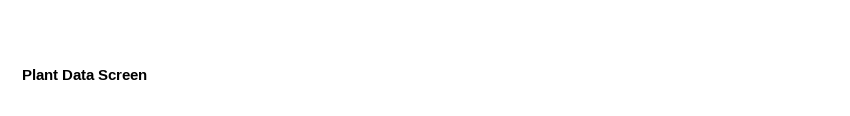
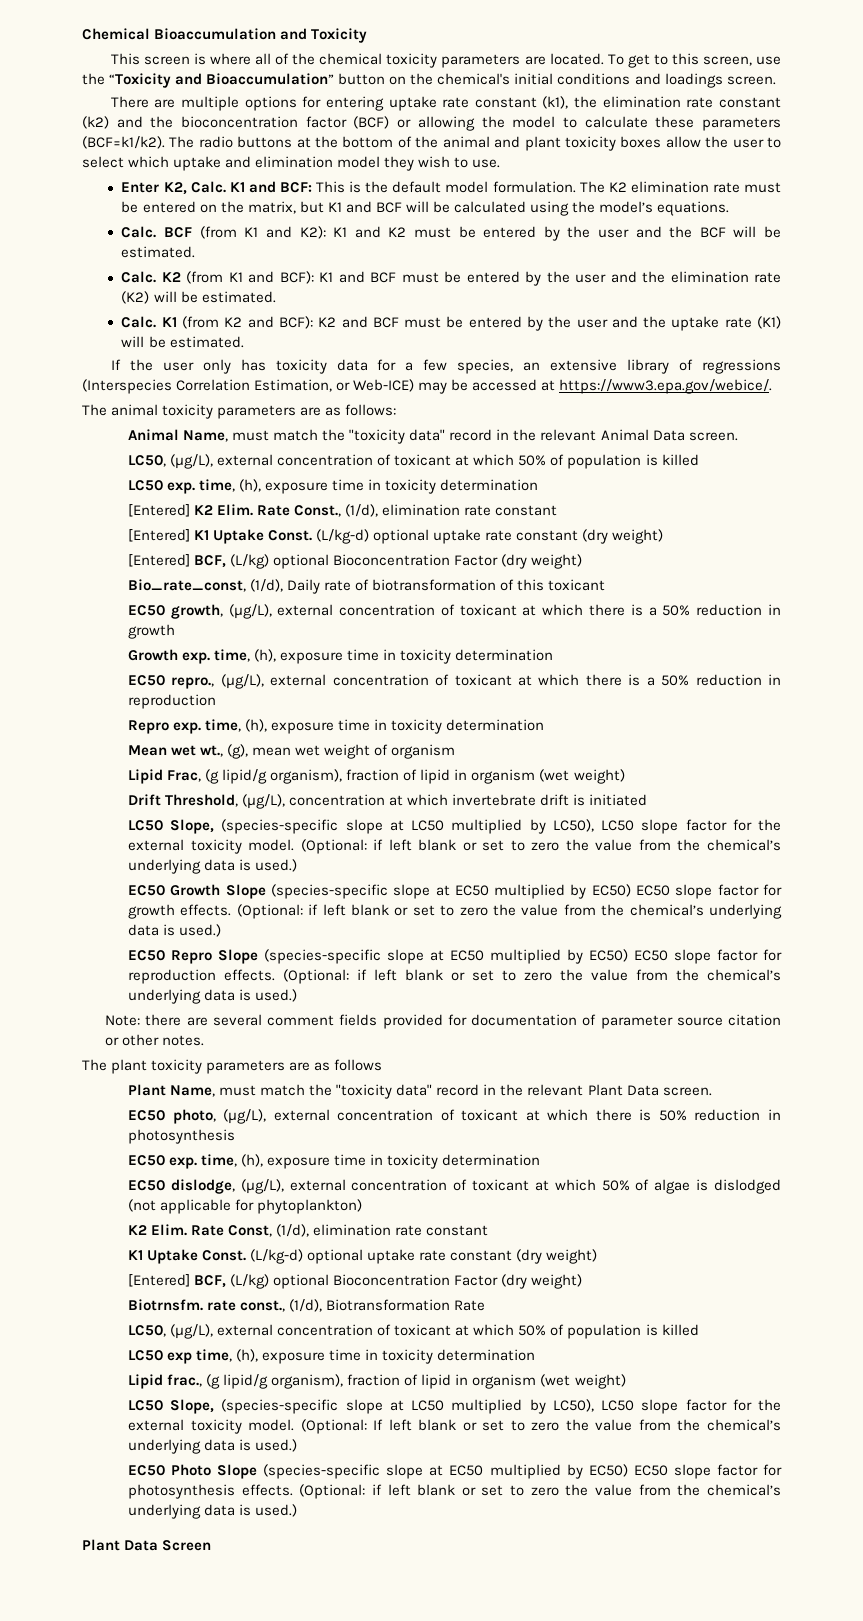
+ Chemical Bioaccumulation and Toxicity
+ This screen is where all of the chemical toxicity parameters are located. To get to this screen, use the “Toxicity and Bioaccumulation” button on the chemical's initial conditions and loadings screen.
+ There are multiple options for entering uptake rate constant (k1), the elimination rate constant (k2) and the bioconcentration factor (BCF) or allowing the model to calculate these parameters (BCF=k1/k2). The radio buttons at the bottom of the animal and plant toxicity boxes allow the user to select which uptake and elimination model they wish to use.
+ Enter K2, Calc. K1 and BCF: This is the default model formulation. The K2 elimination rate must be entered on the matrix, but K1 and BCF will be calculated using the model’s equations.
+ Calc. BCF (from K1 and K2): K1 and K2 must be entered by the user and the BCF will be estimated.
+ Calc. K2 (from K1 and BCF): K1 and BCF must be entered by the user and the elimination rate (K2) will be estimated.
+ Calc. K1 (from K2 and BCF): K2 and BCF must be entered by the user and the uptake rate (K1) will be estimated.
+ If the user only has toxicity data for a few species, an extensive library of regressions (Interspecies Correlation Estimation, or Web-ICE) may be accessed at https://www3.epa.gov/webice/.
+ The animal toxicity parameters are as follows:
+ Animal Name, must match the "toxicity data" record in the relevant Animal Data screen.
+ LC50, (µg/L), external concentration of toxicant at which 50% of population is killed
+ LC50 exp. time, (h), exposure time in toxicity determination
+ [Entered] K2 Elim. Rate Const., (1/d), elimination rate constant
+ [Entered] K1 Uptake Const. (L/kg-d) optional uptake rate constant (dry weight)
+ [Entered] BCF, (L/kg) optional Bioconcentration Factor (dry weight)
+ Bio_rate_const, (1/d), Daily rate of biotransformation of this toxicant
+ EC50 growth, (µg/L), external concentration of toxicant at which there is a 50% reduction in growth
+ Growth exp. time, (h), exposure time in toxicity determination
+ EC50 repro., (µg/L), external concentration of toxicant at which there is a 50% reduction in reproduction
+ Repro exp. time, (h), exposure time in toxicity determination
+ Mean wet wt., (g), mean wet weight of organism
+ Lipid Frac, (g lipid/g organism), fraction of lipid in organism (wet weight)
+ Drift Threshold, (µg/L), concentration at which invertebrate drift is initiated
+ LC50 Slope, (species-specific slope at LC50 multiplied by LC50), LC50 slope factor for the external toxicity model. (Optional: if left blank or set to zero the value from the chemical’s underlying data is used.)
+ EC50 Growth Slope (species-specific slope at EC50 multiplied by EC50) EC50 slope factor for growth effects. (Optional: if left blank or set to zero the value from the chemical’s underlying data is used.)
+ EC50 Repro Slope (species-specific slope at EC50 multiplied by EC50) EC50 slope factor for reproduction effects. (Optional: if left blank or set to zero the value from the chemical’s underlying data is used.)
+ Note: there are several comment fields provided for documentation of parameter source citation or other notes.
+ The plant toxicity parameters are as follows
+ Plant Name, must match the "toxicity data" record in the relevant Plant Data screen.
+ EC50 photo, (µg/L), external concentration of toxicant at which there is 50% reduction in photosynthesis
+ EC50 exp. time, (h), exposure time in toxicity determination
+ EC50 dislodge, (µg/L), external concentration of toxicant at which 50% of algae is dislodged (not applicable for phytoplankton)
+ K2 Elim. Rate Const, (1/d), elimination rate constant
+ K1 Uptake Const. (L/kg-d) optional uptake rate constant (dry weight)
+ [Entered] BCF, (L/kg) optional Bioconcentration Factor (dry weight)
+ Biotrnsfm. rate const., (1/d), Biotransformation Rate
+ LC50, (µg/L), external concentration of toxicant at which 50% of population is killed
+ LC50 exp time, (h), exposure time in toxicity determination
+ Lipid frac., (g lipid/g organism), fraction of lipid in organism (wet weight)
+ LC50 Slope, (species-specific slope at LC50 multiplied by LC50), LC50 slope factor for the external toxicity model. (Optional: If left blank or set to zero the value from the chemical’s underlying data is used.)
+ EC50 Photo Slope (species-specific slope at EC50 multiplied by EC50) EC50 slope factor for photosynthesis effects. (Optional: if left blank or set to zero the value from the chemical’s underlying data is used.)

